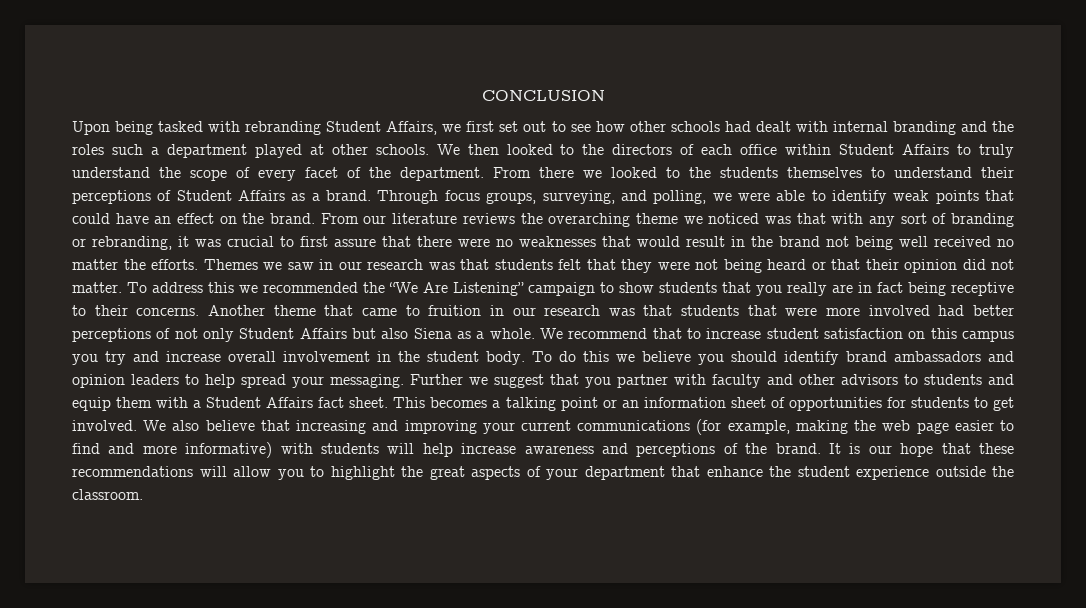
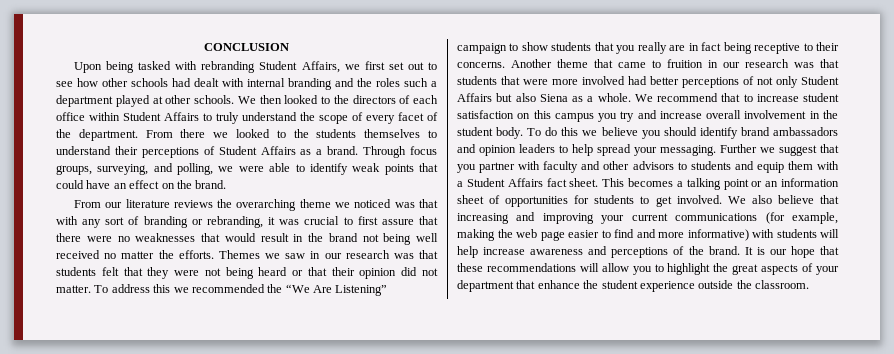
- Through focus groups, surveying, and polling, we were able to identify weak points that could have an effect on the brand. From our literature reviews the overarching theme we noticed was that with any sort of branding or rebranding, it was crucial to first assure that there were no weaknesses that would result in the brand not being well received no matter the efforts.
+ Through focus groups, surveying, and polling, we were able to identify weak points that could have an effect on the brand.
+ From our literature reviews the overarching theme we noticed was that with any sort of branding or rebranding, it was crucial to first assure that there were no weaknesses that would result in the brand not being well received no matter the efforts.

